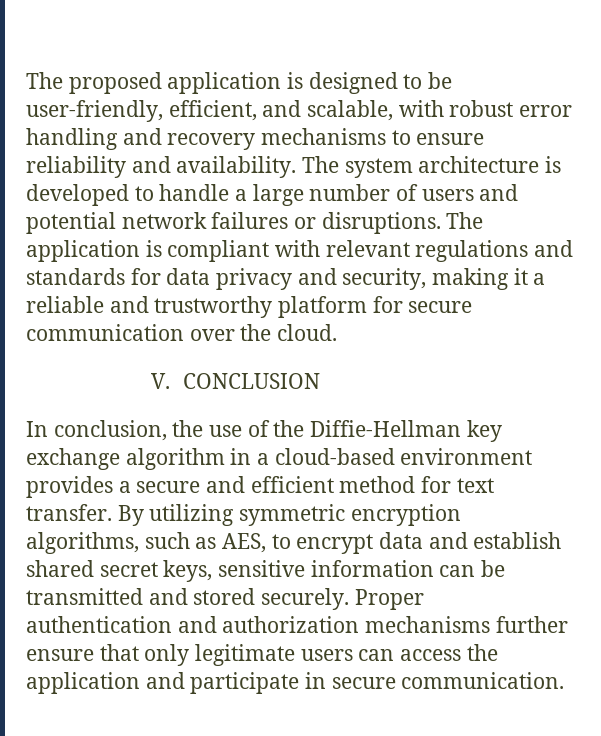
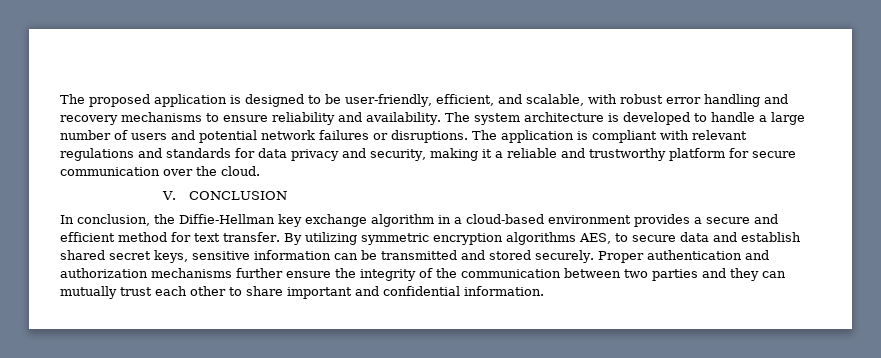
- In conclusion, the use of the Diffie-Hellman key exchange algorithm in a cloud-based environment provides a secure and efficient method for text transfer.
+ In conclusion, the Diffie-Hellman key exchange algorithm in a cloud-based environment provides a secure and efficient method for text transfer.
- By utilizing symmetric encryption algorithms, such as AES, to encrypt data and establish shared secret keys, sensitive information can be transmitted and stored securely.
+ By utilizing symmetric encryption algorithms AES, to secure data and establish shared secret keys, sensitive information can be transmitted and stored securely.
- Proper authentication and authorization mechanisms further ensure that only legitimate users can access the application and participate in secure communication.
+ Proper authentication and authorization mechanisms further ensure the integrity of the communication between two parties and they can mutually trust each other to share important and confidential information.

